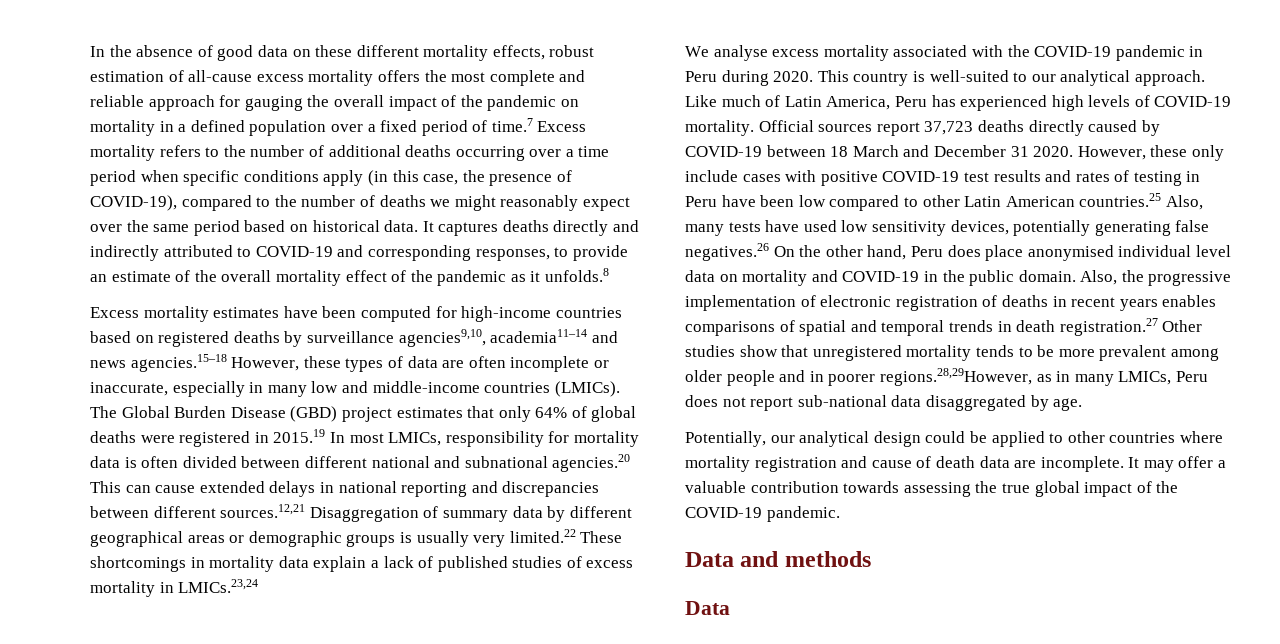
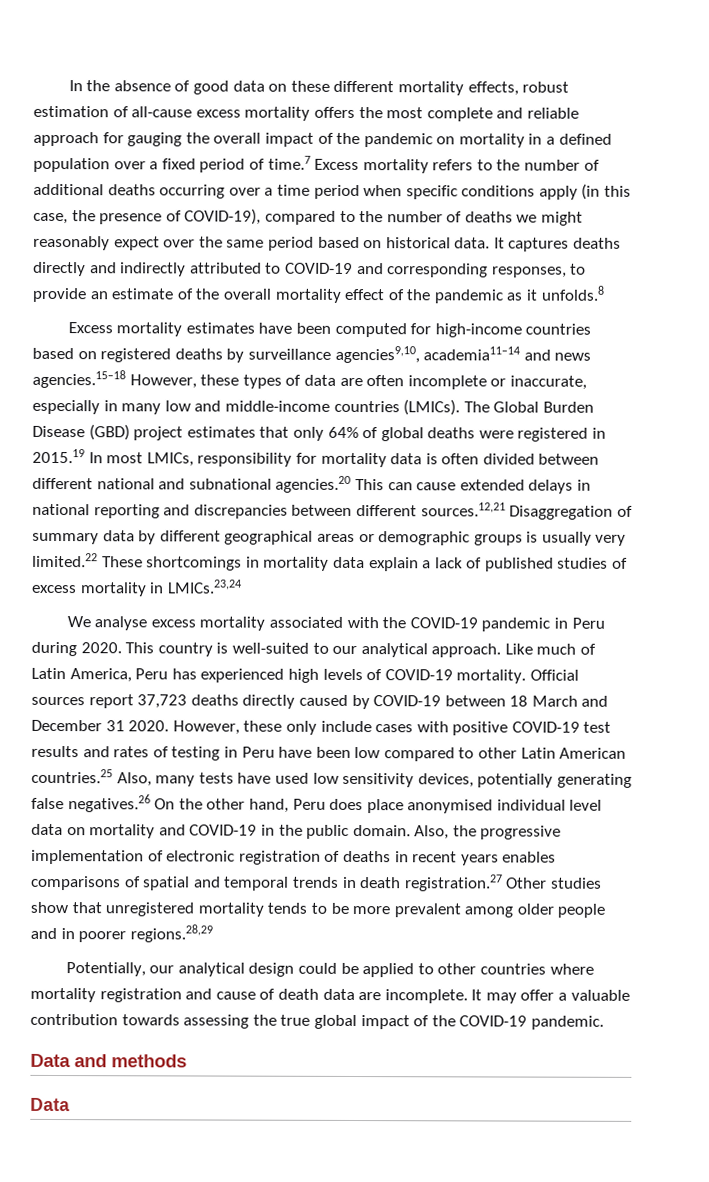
- Also, the progressive implementation of electronic registration of deaths in recent years enables comparisons of spatial and temporal trends in death registration.27 Other studies show that unregistered mortality tends to be more prevalent among older people and in poorer regions.28,29However, as in many LMICs, Peru does not report sub-national data disaggregated by age.
+ Also, the progressive implementation of electronic registration of deaths in recent years enables comparisons of spatial and temporal trends in death registration.27 Other studies show that unregistered mortality tends to be more prevalent among older people and in poorer regions.28,29

